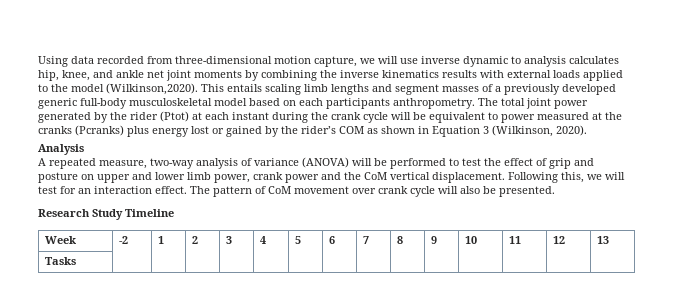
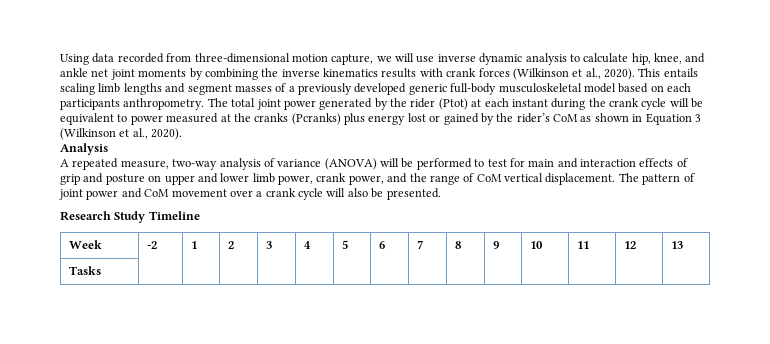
- Using data recorded from three-dimensional motion capture, we will use inverse dynamic to analysis calculates hip, knee, and ankle net joint moments by combining the inverse kinematics results with external loads applied to the model (Wilkinson,2020).
+ Using data recorded from three-dimensional motion capture, we will use inverse dynamic analysis to calculate hip, knee, and ankle net joint moments by combining the inverse kinematics results with crank forces (Wilkinson et al., 2020).
- The total joint power generated by the rider (Ptot) at each instant during the crank cycle will be equivalent to power measured at the cranks (Pcranks) plus energy lost or gained by the rider’s COM as shown in Equation 3 (Wilkinson, 2020).
+ The total joint power generated by the rider (Ptot) at each instant during the crank cycle will be equivalent to power measured at the cranks (Pcranks) plus energy lost or gained by the rider’s CoM as shown in Equation 3 (Wilkinson et al., 2020).
- A repeated measure, two-way analysis of variance (ANOVA) will be performed to test the effect of grip and posture on upper and lower limb power, crank power and the CoM vertical displacement.
+ A repeated measure, two-way analysis of variance (ANOVA) will be performed to test for main and interaction effects of grip and posture on upper and lower limb power, crank power, and the range of CoM vertical displacement.
- Following this, we will test for an interaction effect. The pattern of CoM movement over crank cycle will also be presented.
+ The pattern of joint power and CoM movement over a crank cycle will also be presented.

